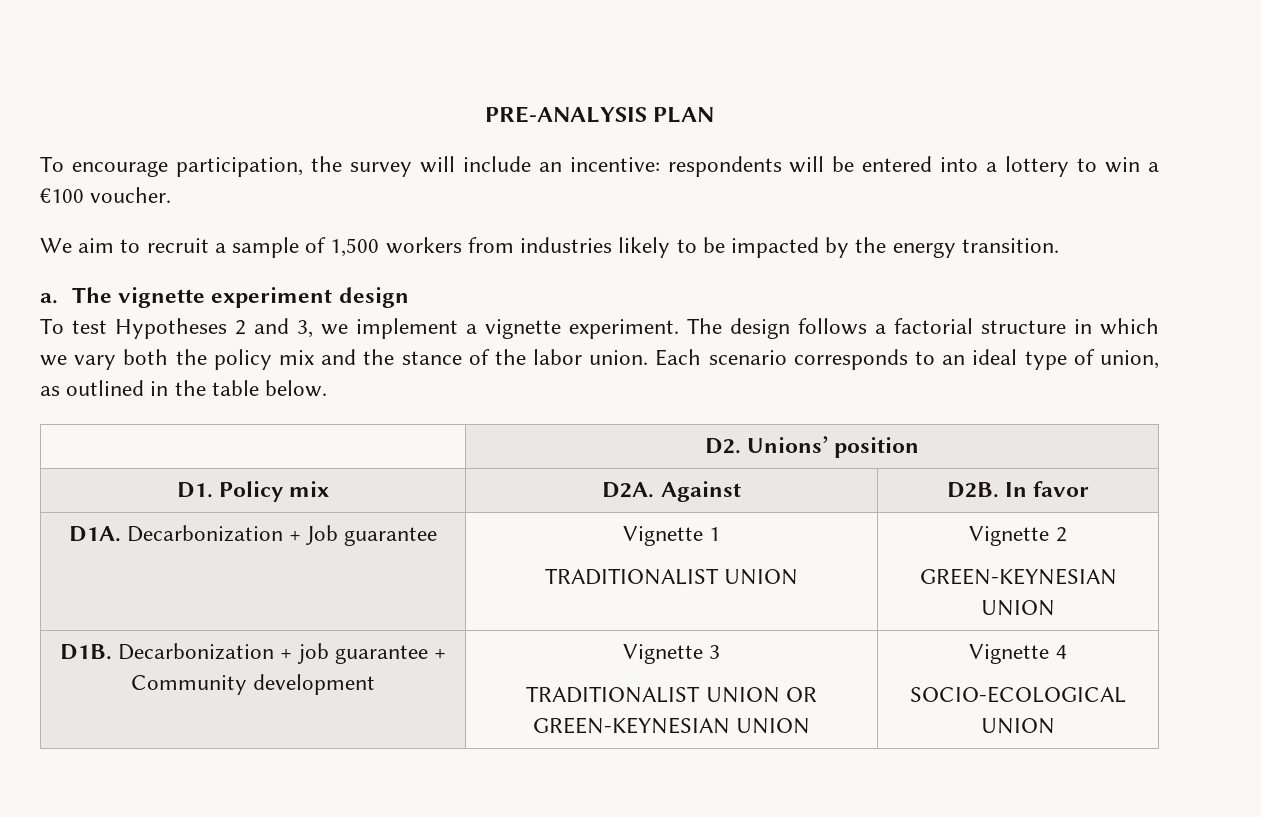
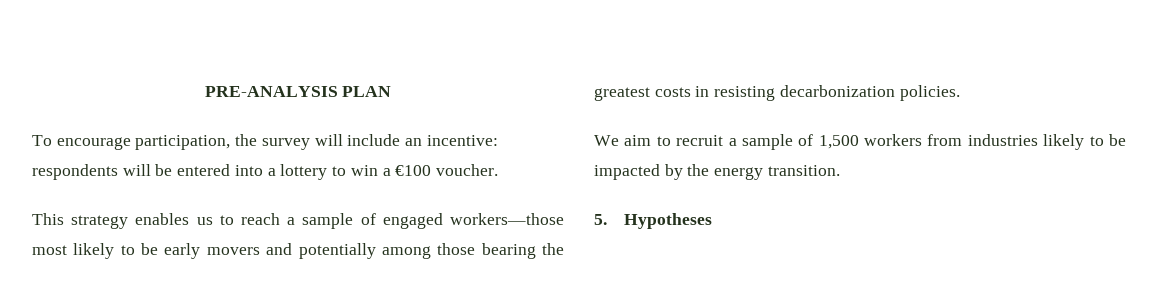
+ This strategy enables us to reach a sample of engaged workers—those most likely to be early movers and potentially among those bearing the greatest costs in resisting decarbonization policies.
- a. The vignette experiment design
- To test Hypotheses 2 and 3, we implement a vignette experiment. The design follows a factorial structure in which we vary both the policy mix and the stance of the labor union. Each scenario corresponds to an ideal type of union, as outlined in the table below.
- | D2. Unions’ position
- D1. Policy mix | D2A. Against | D2B. In favor
- D1A. Decarbonization + Job guarantee | Vignette 1
- TRADITIONALIST UNION | Vignette 2
- GREEN-KEYNESIAN UNION
- D1B. Decarbonization + job guarantee + Community development | Vignette 3
- TRADITIONALIST UNION OR GREEN-KEYNESIAN UNION | Vignette 4
- SOCIO-ECOLOGICAL UNION
+ 5. Hypotheses

